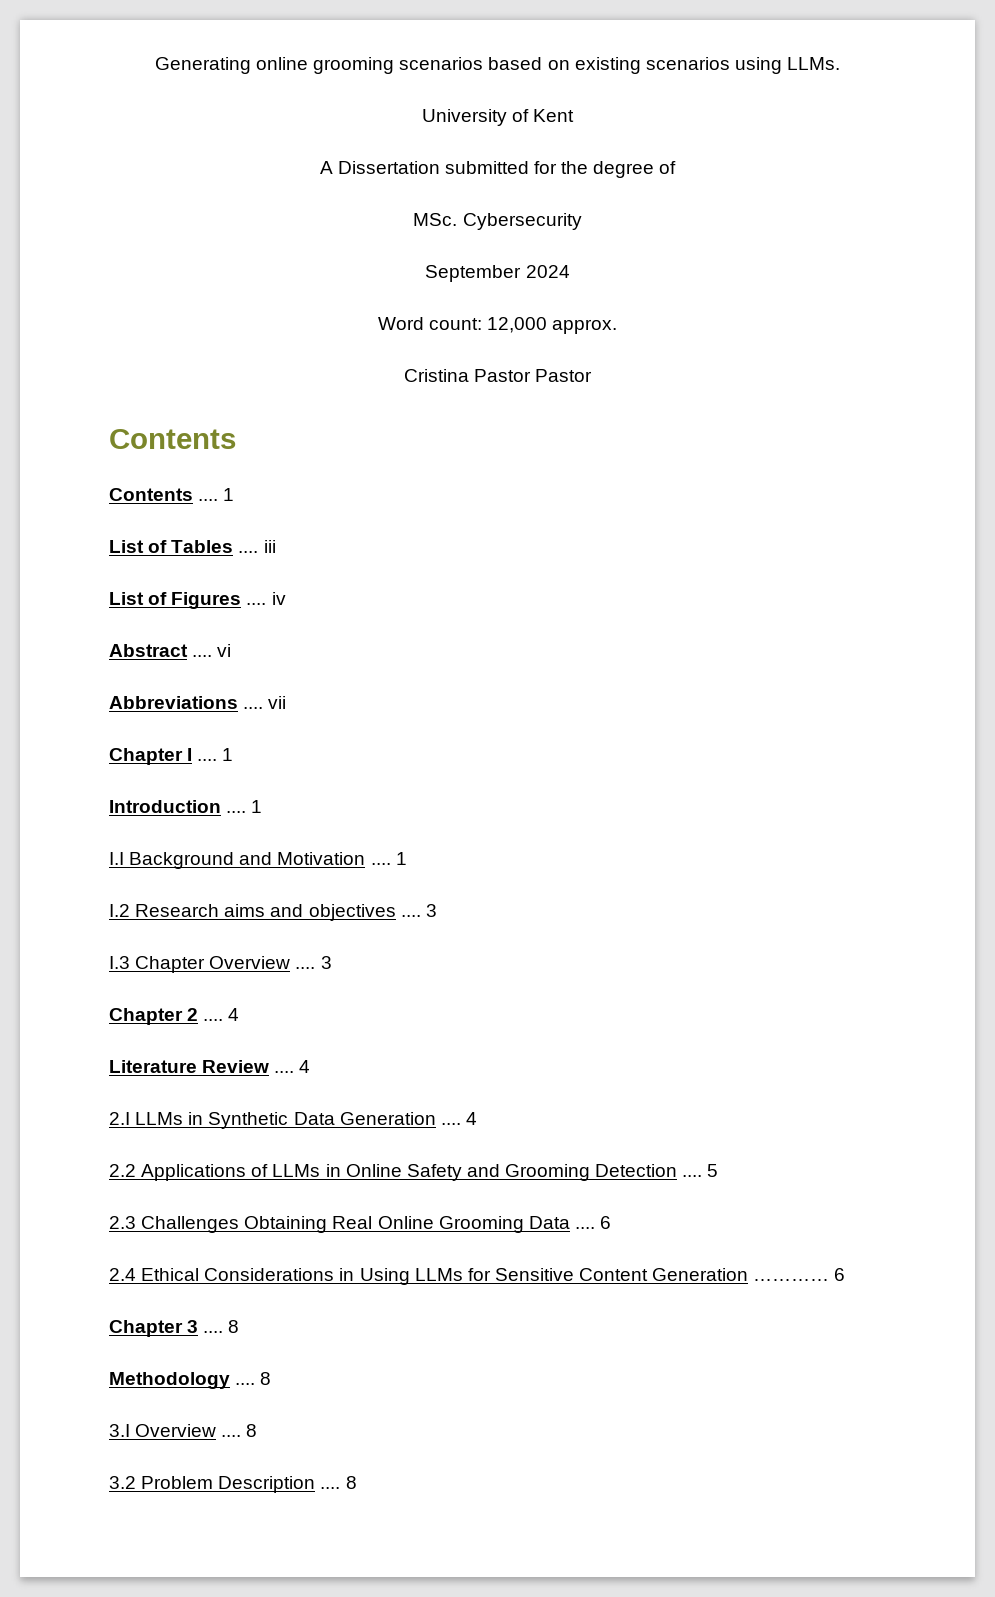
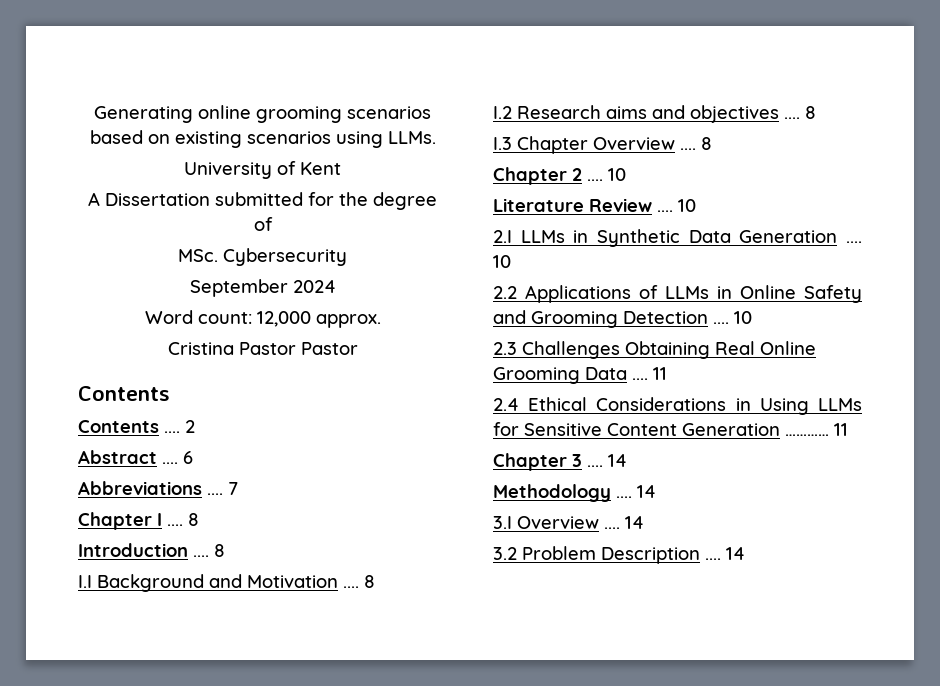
- Contents .... 1
- List of Tables .... iii
- List of Figures .... iv
+ Contents .... 2
- Abstract .... vi
+ Abstract .... 6
- Abbreviations .... vii
+ Abbreviations .... 7
- Chapter I .... 1
+ Chapter I .... 8
- Introduction .... 1
+ Introduction .... 8
- I.I Background and Motivation .... 1
+ I.I Background and Motivation .... 8
- I.2 Research aims and objectives .... 3
+ I.2 Research aims and objectives .... 8
- I.3 Chapter Overview .... 3
+ I.3 Chapter Overview .... 8
- Chapter 2 .... 4
+ Chapter 2 .... 10
- Literature Review .... 4
+ Literature Review .... 10
- 2.I LLMs in Synthetic Data Generation .... 4
+ 2.I LLMs in Synthetic Data Generation .... 10
- 2.2 Applications of LLMs in Online Safety and Grooming Detection .... 5
+ 2.2 Applications of LLMs in Online Safety and Grooming Detection .... 10
- 2.3 Challenges Obtaining Real Online Grooming Data .... 6
+ 2.3 Challenges Obtaining Real Online Grooming Data .... 11
- 2.4 Ethical Considerations in Using LLMs for Sensitive Content Generation ………… 6
+ 2.4 Ethical Considerations in Using LLMs for Sensitive Content Generation ………… 11
- Chapter 3 .... 8
+ Chapter 3 .... 14
- Methodology .... 8
+ Methodology .... 14
- 3.I Overview .... 8
+ 3.I Overview .... 14
- 3.2 Problem Description .... 8
+ 3.2 Problem Description .... 14

